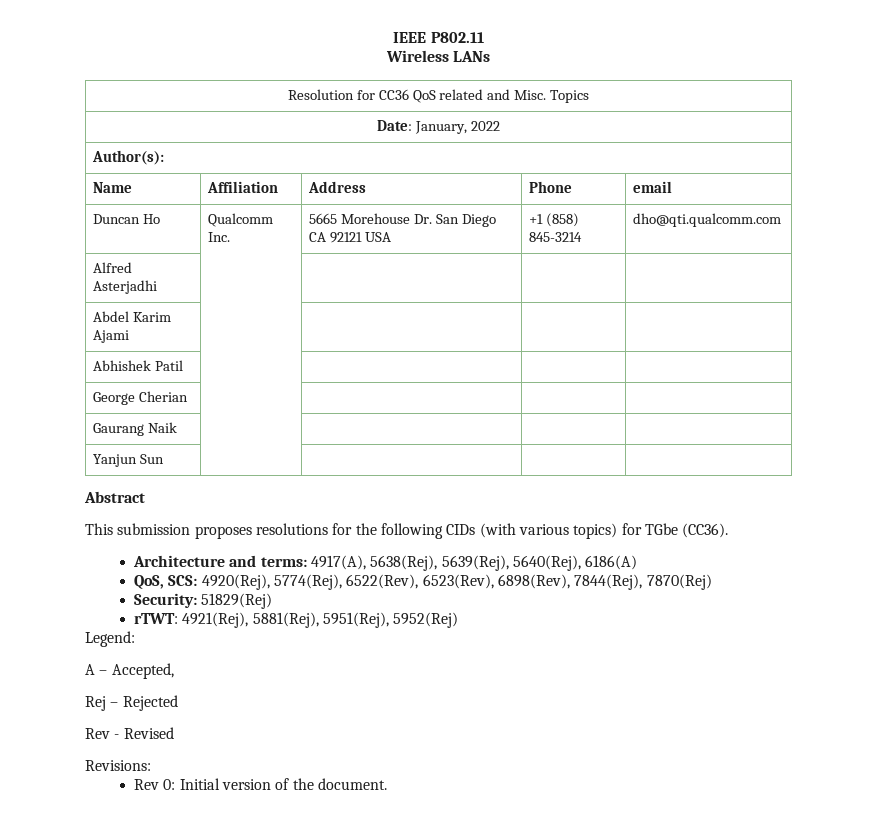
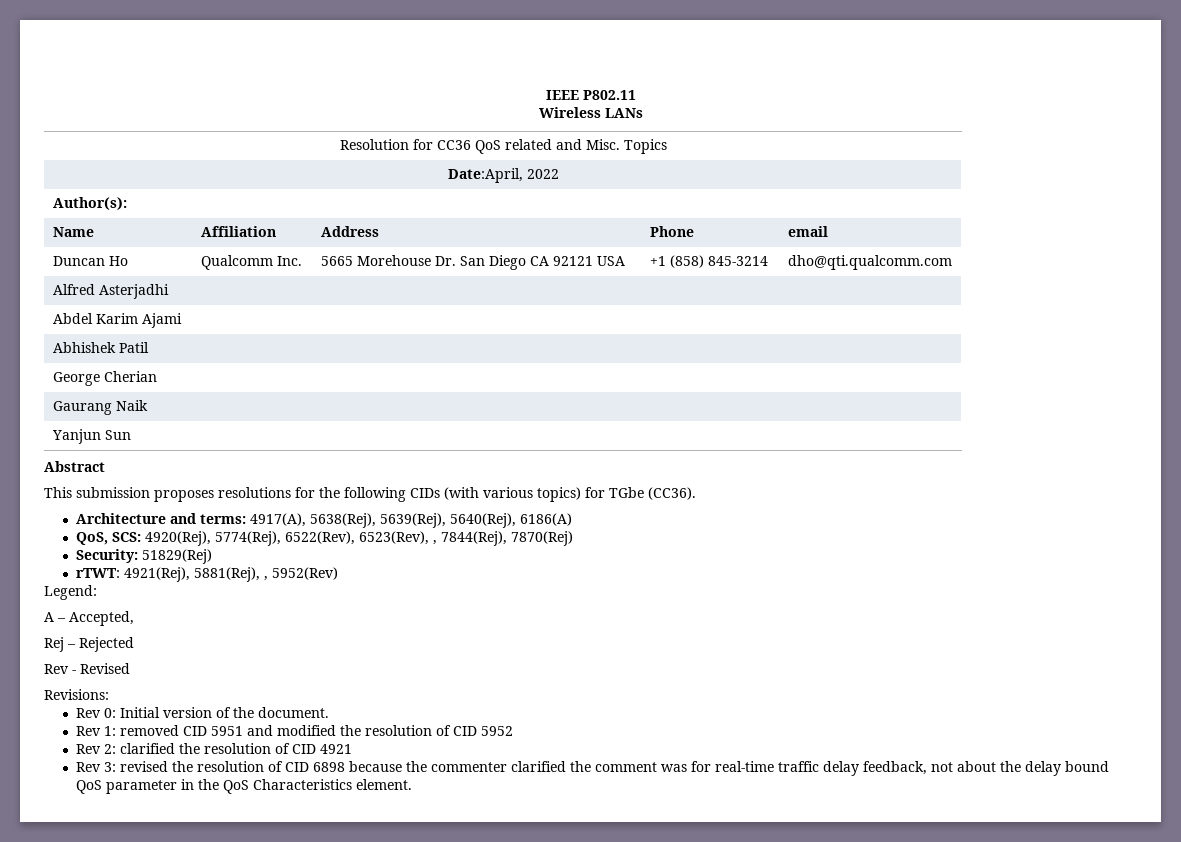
- Date: January, 2022
+ Date:April, 2022
- QoS, SCS: 4920(Rej), 5774(Rej), 6522(Rev), 6523(Rev), 6898(Rev), 7844(Rej), 7870(Rej)
+ QoS, SCS: 4920(Rej), 5774(Rej), 6522(Rev), 6523(Rev), , 7844(Rej), 7870(Rej)
- rTWT: 4921(Rej), 5881(Rej), 5951(Rej), 5952(Rej)
+ rTWT: 4921(Rej), 5881(Rej), , 5952(Rev)
+ Rev 1: removed CID 5951 and modified the resolution of CID 5952
+ Rev 2: clarified the resolution of CID 4921
+ Rev 3: revised the resolution of CID 6898 because the commenter clarified the comment was for real-time traffic delay feedback, not about the delay bound QoS parameter in the QoS Characteristics element.

